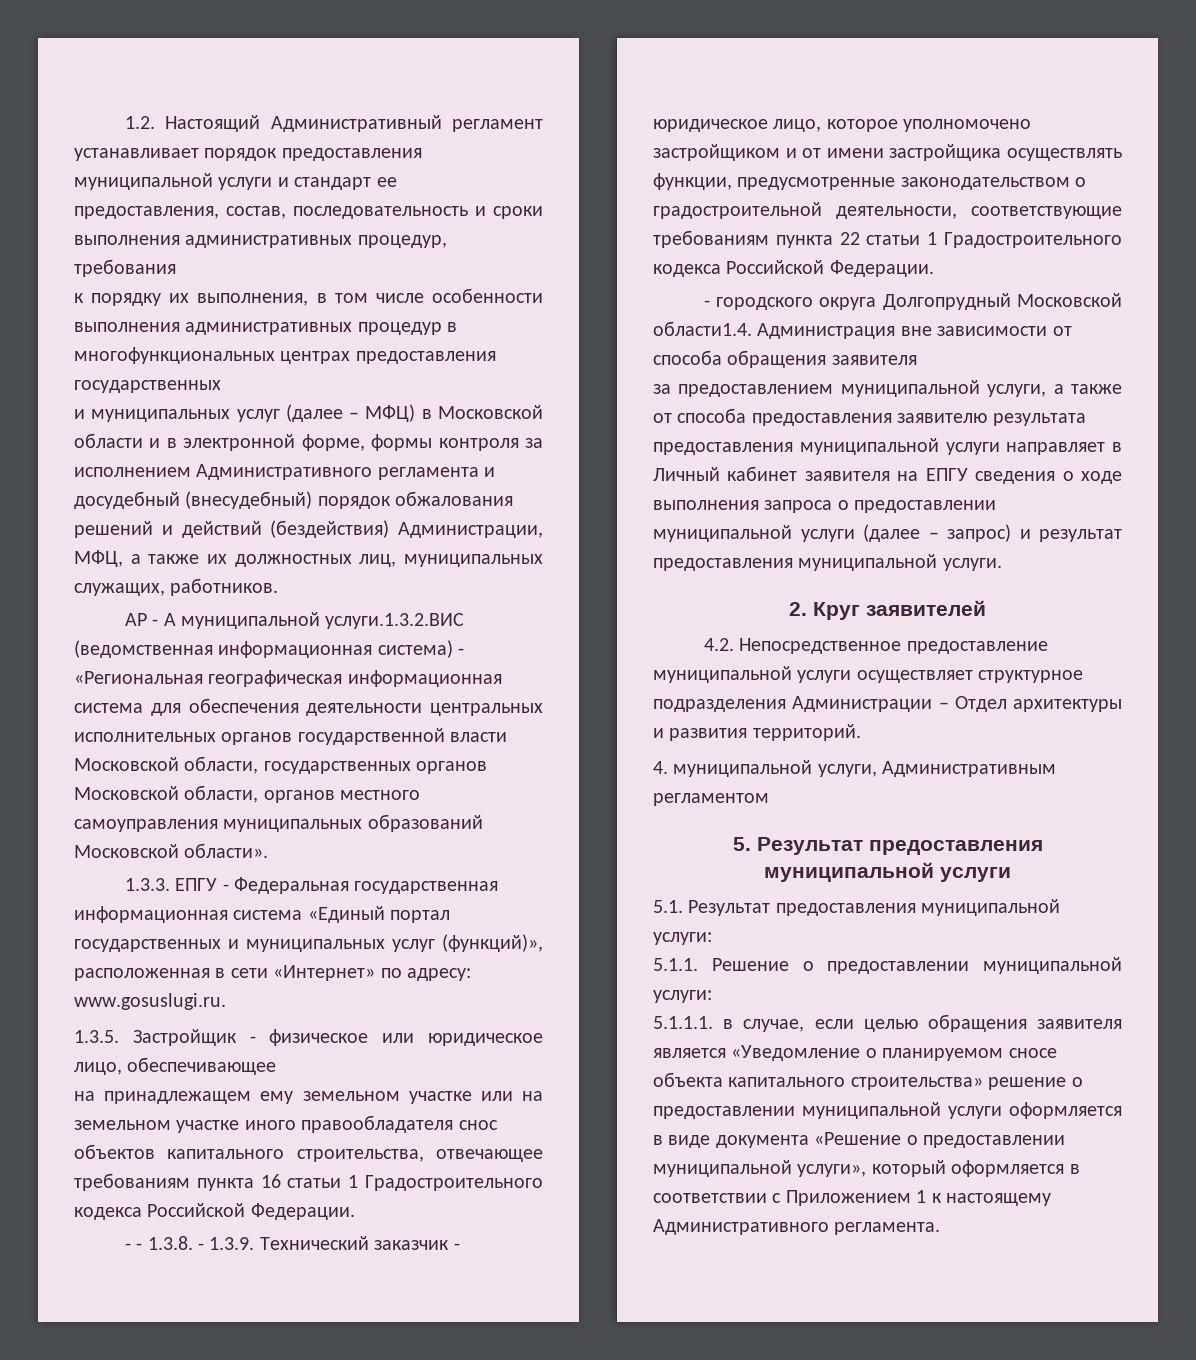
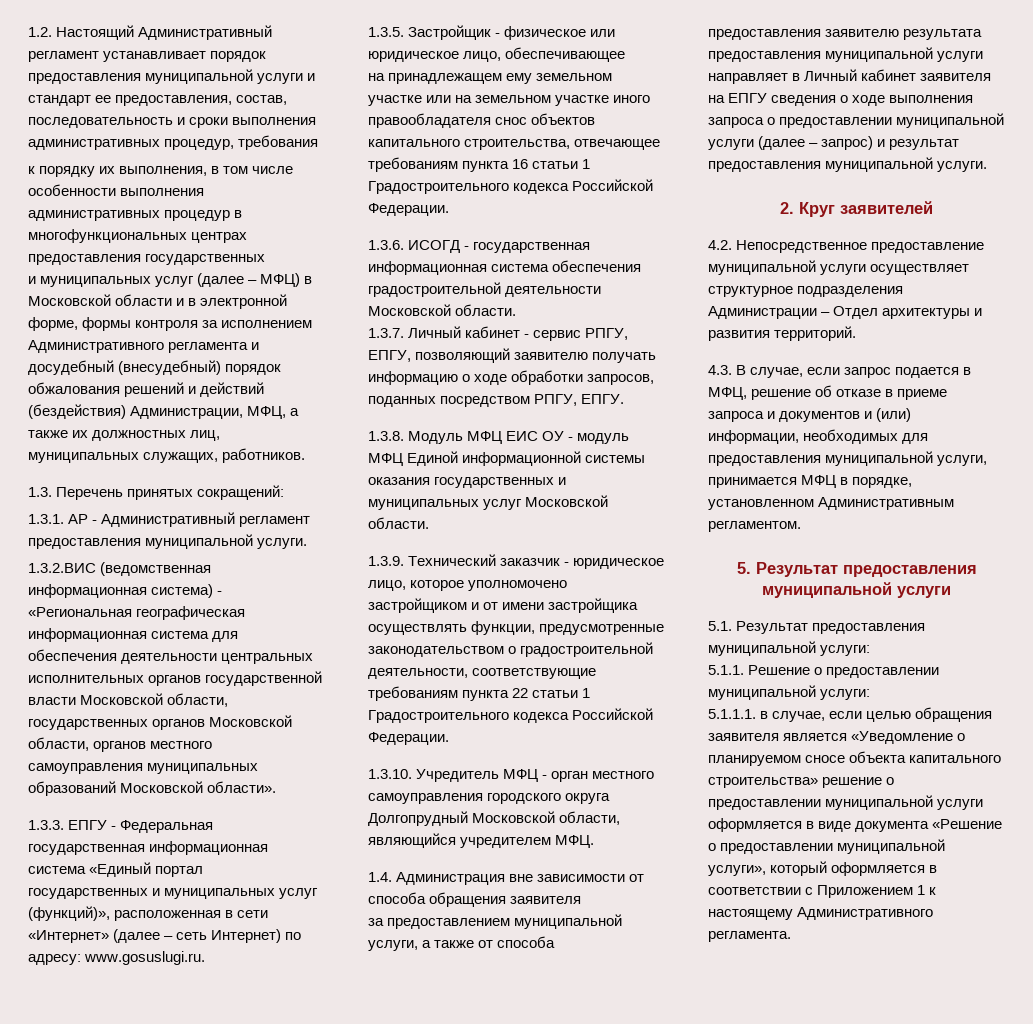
- АР - А муниципальной услуги.1.3.2.ВИС (ведомственная информационная система) - «Региональная географическая информационная система для обеспечения деятельности центральных исполнительных органов государственной власти Московской области, государственных органов Московской области, органов местного самоуправления муниципальных образований Московской области».
+ 1.3. Перечень принятых сокращений:
+ 1.3.1. АР - Административный регламент предоставления муниципальной услуги.
+ 1.3.2.ВИС (ведомственная информационная система) - «Региональная географическая информационная система для обеспечения деятельности центральных исполнительных органов государственной власти Московской области, государственных органов Московской области, органов местного самоуправления муниципальных образований Московской области».
- 1.3.3. ЕПГУ - Федеральная государственная информационная система «Единый портал государственных и муниципальных услуг (функций)», расположенная в сети «Интернет» по адресу: www.gosuslugi.ru.
+ 1.3.3. ЕПГУ - Федеральная государственная информационная система «Единый портал государственных и муниципальных услуг (функций)», расположенная в сети «Интернет» (далее – сеть Интернет) по адресу: www.gosuslugi.ru.
- - - 1.3.8. - 1.3.9. Технический заказчик - юридическое лицо, которое уполномочено застройщиком и от имени застройщика осуществлять функции, предусмотренные законодательством о градостроительной деятельности, соответствующие требованиям пункта 22 статьи 1 Градостроительного кодекса Российской Федерации.
+ 1.3.6. ИСОГД - государственная информационная система обеспечения градостроительной деятельности Московской области.
+ 1.3.7. Личный кабинет - сервис РПГУ, ЕПГУ, позволяющий заявителю получать информацию о ходе обработки запросов, поданных посредством РПГУ, ЕПГУ.
+ 1.3.8. Модуль МФЦ ЕИС ОУ - модуль МФЦ Единой информационной системы оказания государственных и муниципальных услуг Московской области.
+ 1.3.9. Технический заказчик - юридическое лицо, которое уполномочено застройщиком и от имени застройщика осуществлять функции, предусмотренные законодательством о градостроительной деятельности, соответствующие требованиям пункта 22 статьи 1 Градостроительного кодекса Российской Федерации.
- - городского округа Долгопрудный Московской области1.4. Администрация вне зависимости от способа обращения заявителя
+ 1.3.10. Учредитель МФЦ - орган местного самоуправления городского округа Долгопрудный Московской области, являющийся учредителем МФЦ.
+ 1.4. Администрация вне зависимости от способа обращения заявителя
- 4. муниципальной услуги, Административным регламентом
+ 4.3. В случае, если запрос подается в МФЦ, решение об отказе в приеме запроса и документов и (или) информации, необходимых для предоставления муниципальной услуги, принимается МФЦ в порядке, установленном Административным регламентом.

